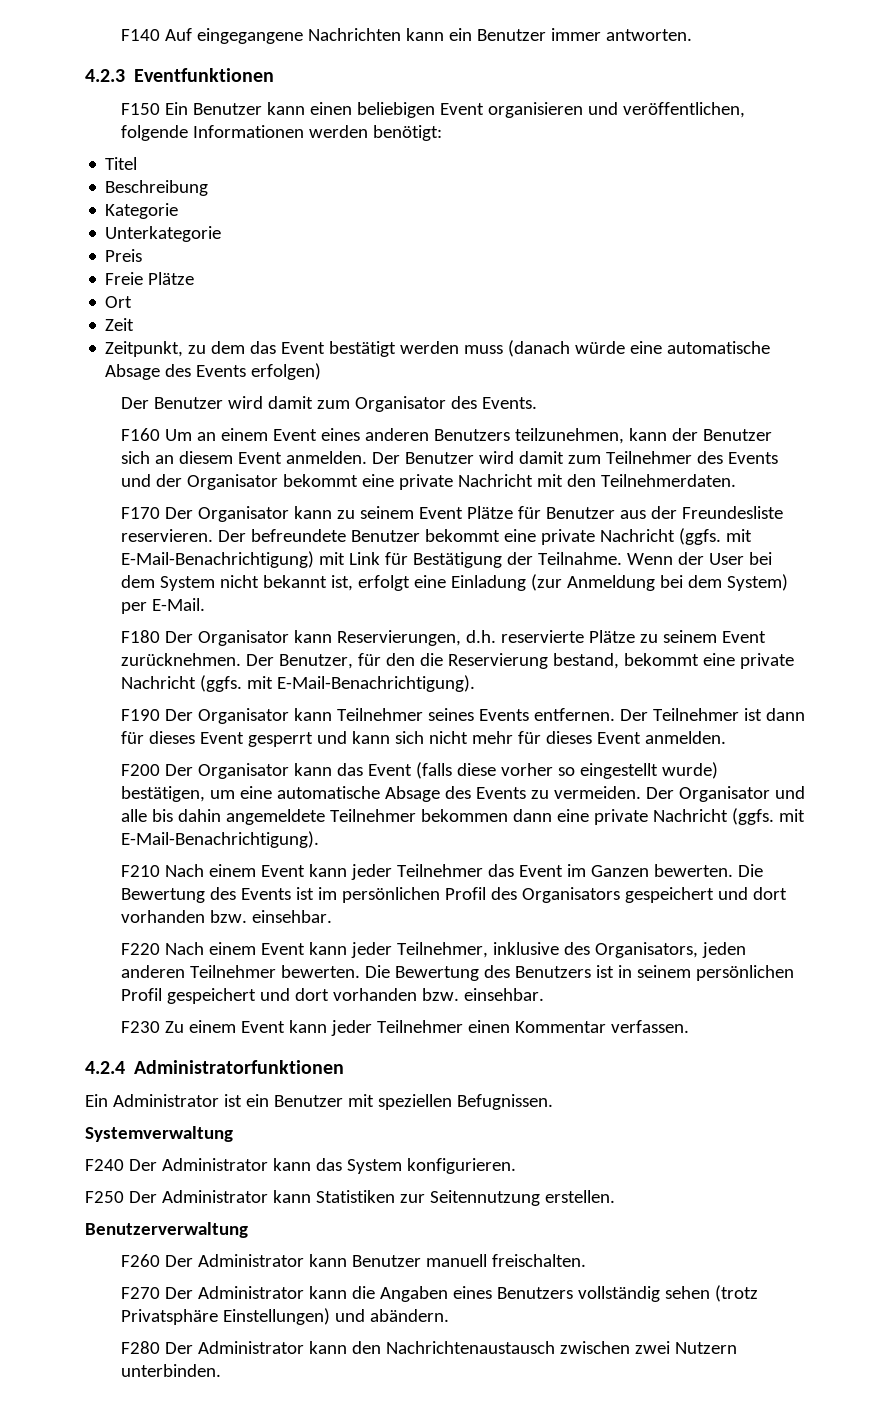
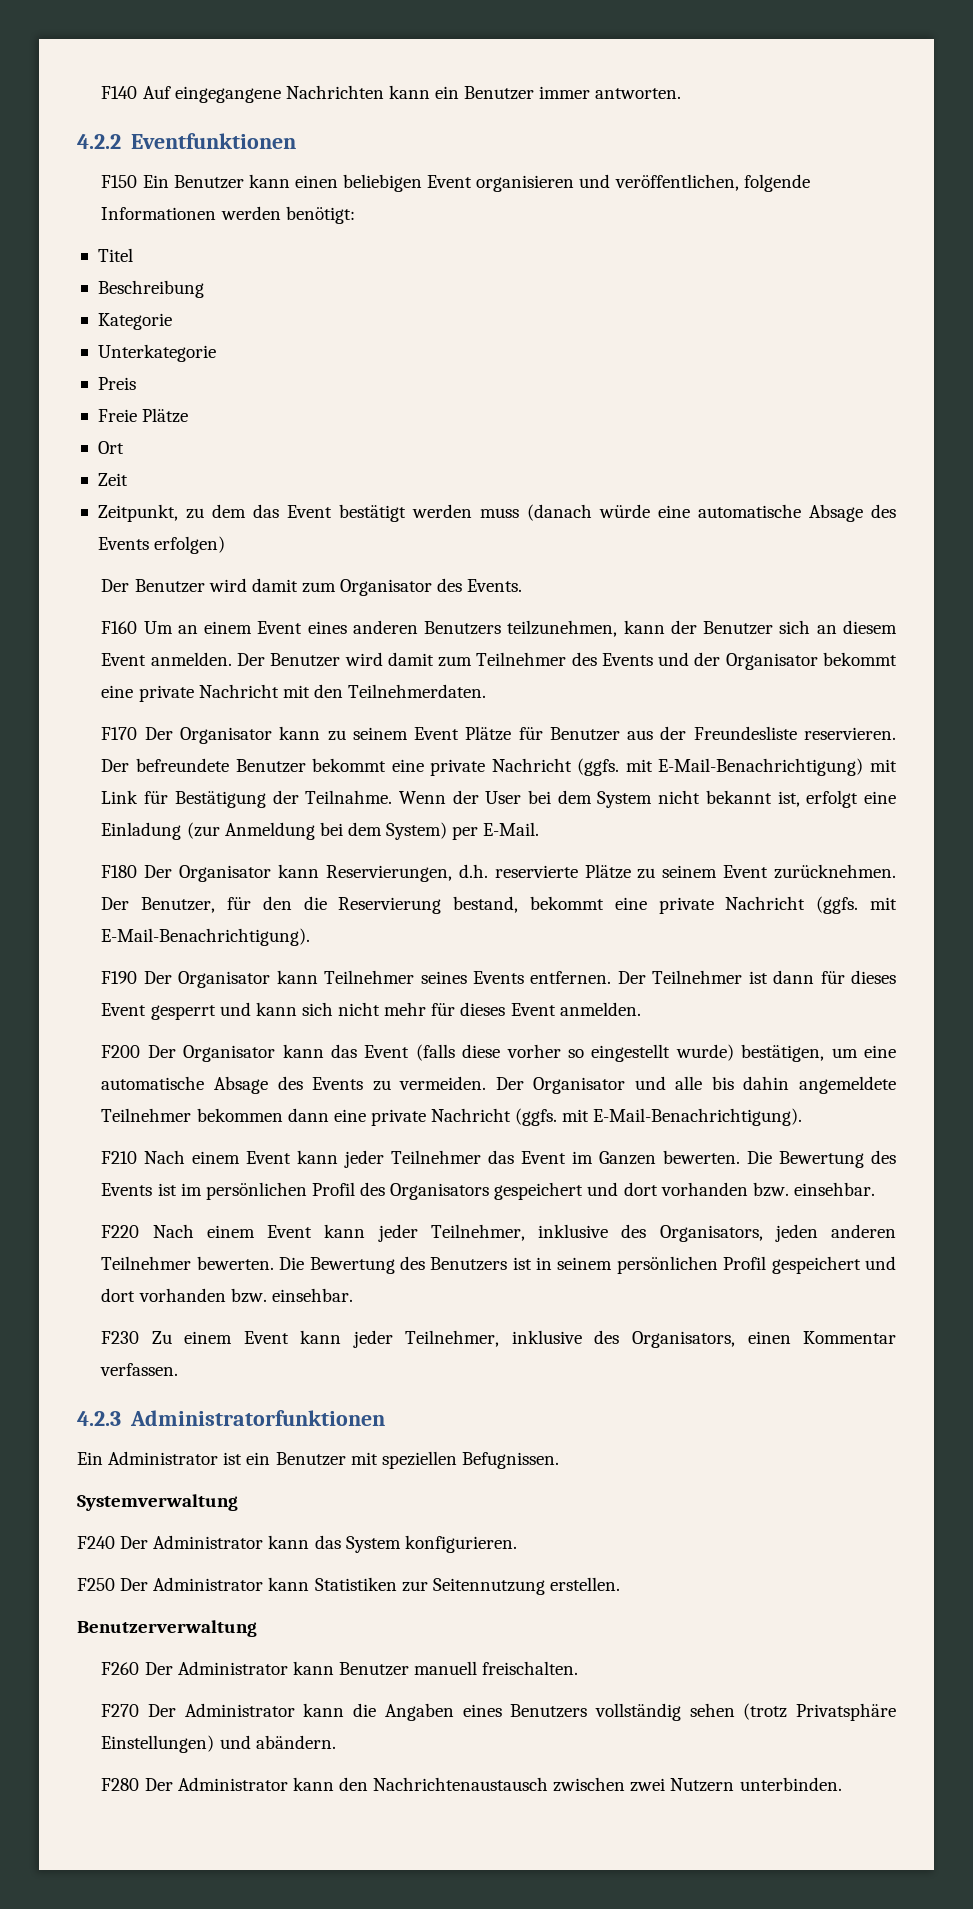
- 4.2.3 Eventfunktionen
+ 4.2.2 Eventfunktionen
- F230 Zu einem Event kann jeder Teilnehmer einen Kommentar verfassen.
+ F230 Zu einem Event kann jeder Teilnehmer, inklusive des Organisators, einen Kommentar verfassen.
- 4.2.4 Administratorfunktionen
+ 4.2.3 Administratorfunktionen

